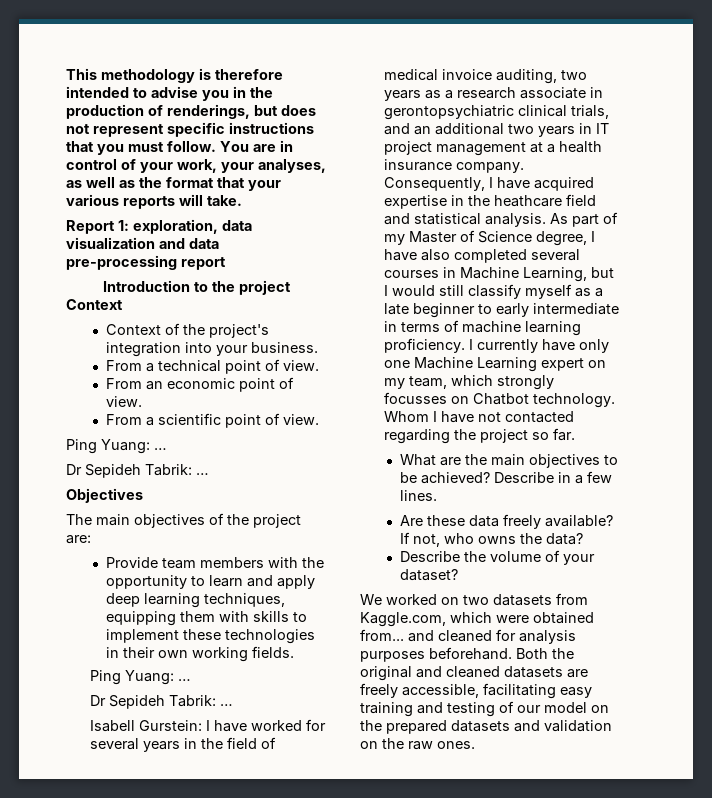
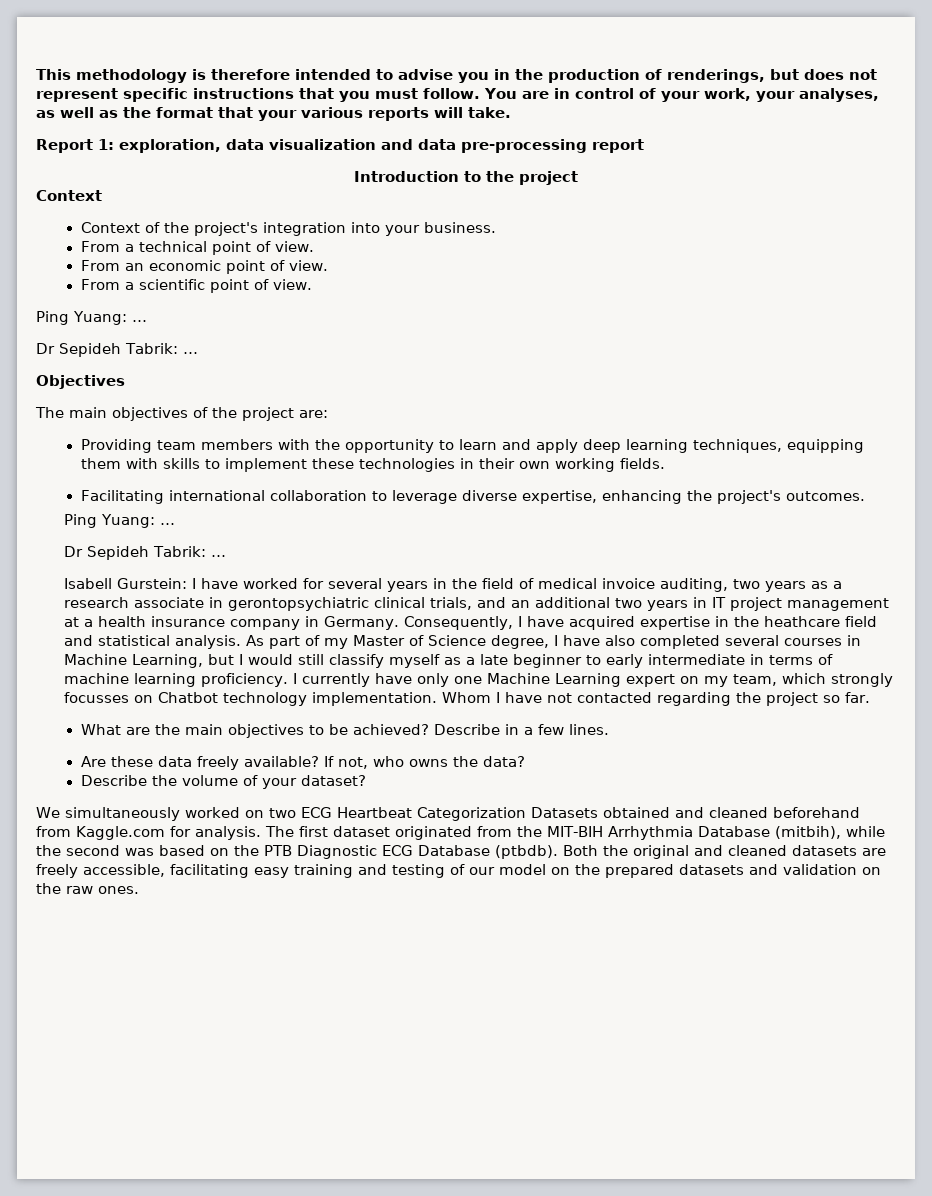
- Provide team members with the opportunity to learn and apply deep learning techniques, equipping them with skills to implement these technologies in their own working fields.
+ Providing team members with the opportunity to learn and apply deep learning techniques, equipping them with skills to implement these technologies in their own working fields.
+ Facilitating international collaboration to leverage diverse expertise, enhancing the project's outcomes.
- Isabell Gurstein: I have worked for several years in the field of medical invoice auditing, two years as a research associate in gerontopsychiatric clinical trials, and an additional two years in IT project management at a health insurance company.
+ Isabell Gurstein: I have worked for several years in the field of medical invoice auditing, two years as a research associate in gerontopsychiatric clinical trials, and an additional two years in IT project management at a health insurance company in Germany.
- I currently have only one Machine Learning expert on my team, which strongly focusses on Chatbot technology.
+ I currently have only one Machine Learning expert on my team, which strongly focusses on Chatbot technology implementation.
- We worked on two datasets from Kaggle.com, which were obtained from... and cleaned for analysis purposes beforehand.
+ We simultaneously worked on two ECG Heartbeat Categorization Datasets obtained and cleaned beforehand from Kaggle.com for analysis. The first dataset originated from the MIT-BIH Arrhythmia Database (mitbih), while the second was based on the PTB Diagnostic ECG Database (ptbdb).

